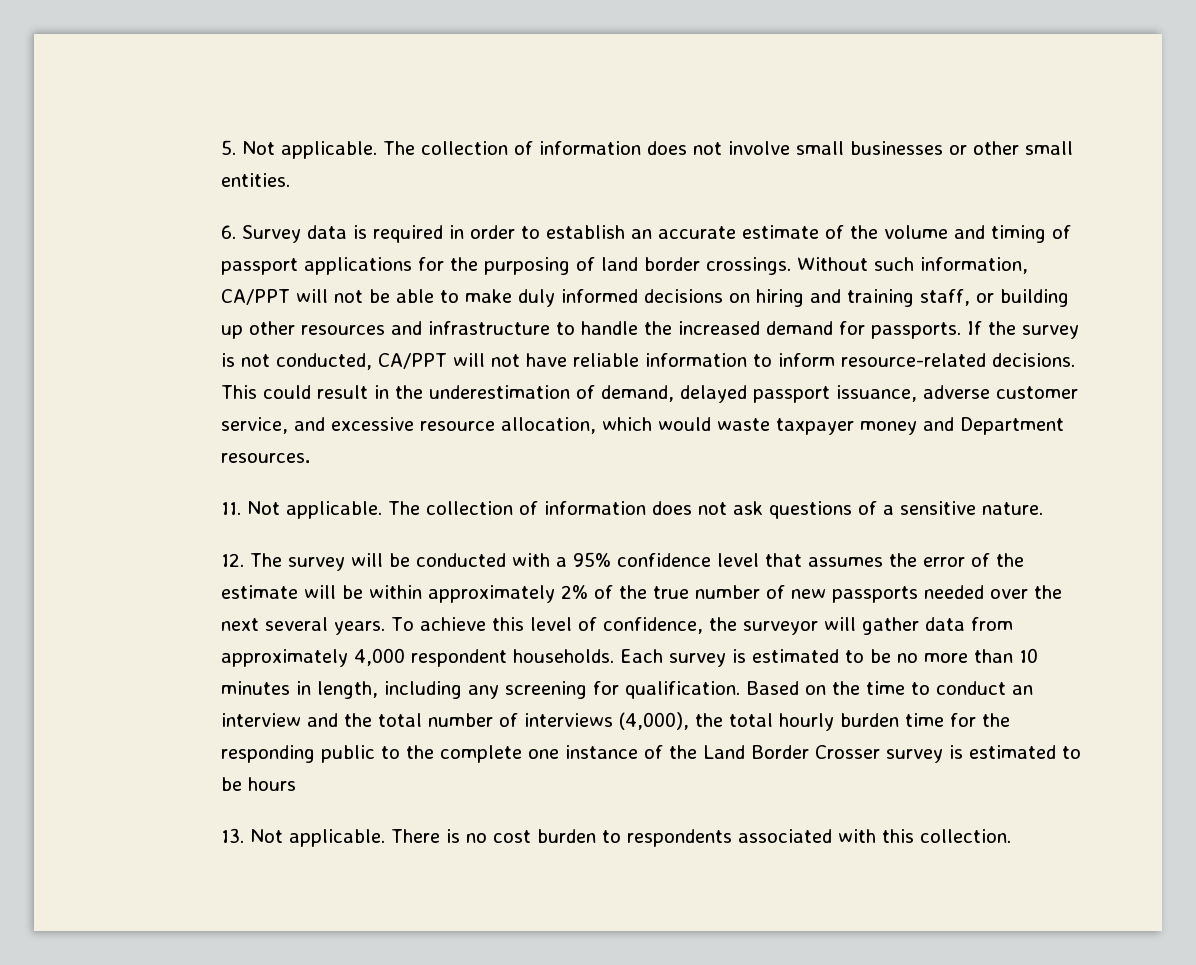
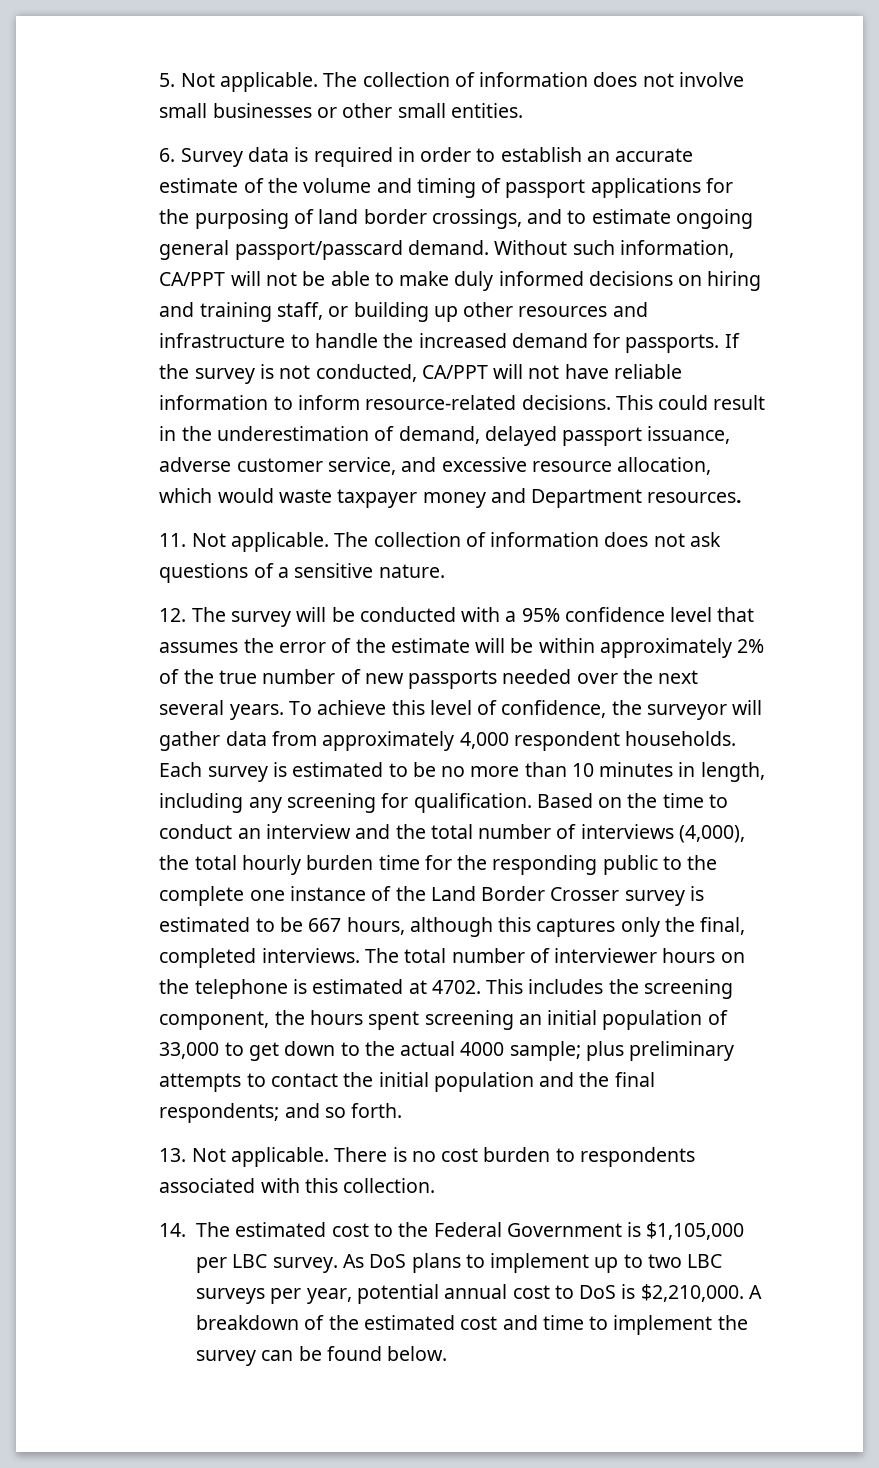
- 6. Survey data is required in order to establish an accurate estimate of the volume and timing of passport applications for the purposing of land border crossings.
+ 6. Survey data is required in order to establish an accurate estimate of the volume and timing of passport applications for the purposing of land border crossings, and to estimate ongoing general passport/passcard demand.
- Based on the time to conduct an interview and the total number of interviews (4,000), the total hourly burden time for the responding public to the complete one instance of the Land Border Crosser survey is estimated to be hours
+ Based on the time to conduct an interview and the total number of interviews (4,000), the total hourly burden time for the responding public to the complete one instance of the Land Border Crosser survey is estimated to be 667 hours, although this captures only the final, completed interviews. The total number of interviewer hours on the telephone is estimated at 4702. This includes the screening component, the hours spent screening an initial population of 33,000 to get down to the actual 4000 sample; plus preliminary attempts to contact the initial population and the final respondents; and so forth.
+ 14. The estimated cost to the Federal Government is $1,105,000 per LBC survey. As DoS plans to implement up to two LBC surveys per year, potential annual cost to DoS is $2,210,000. A breakdown of the estimated cost and time to implement the survey can be found below.

